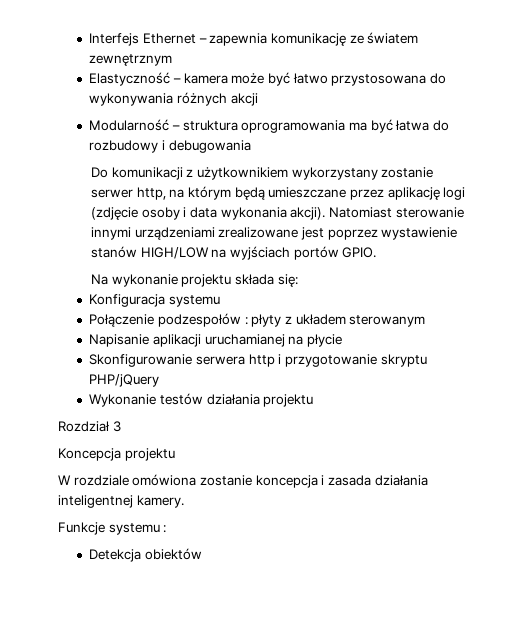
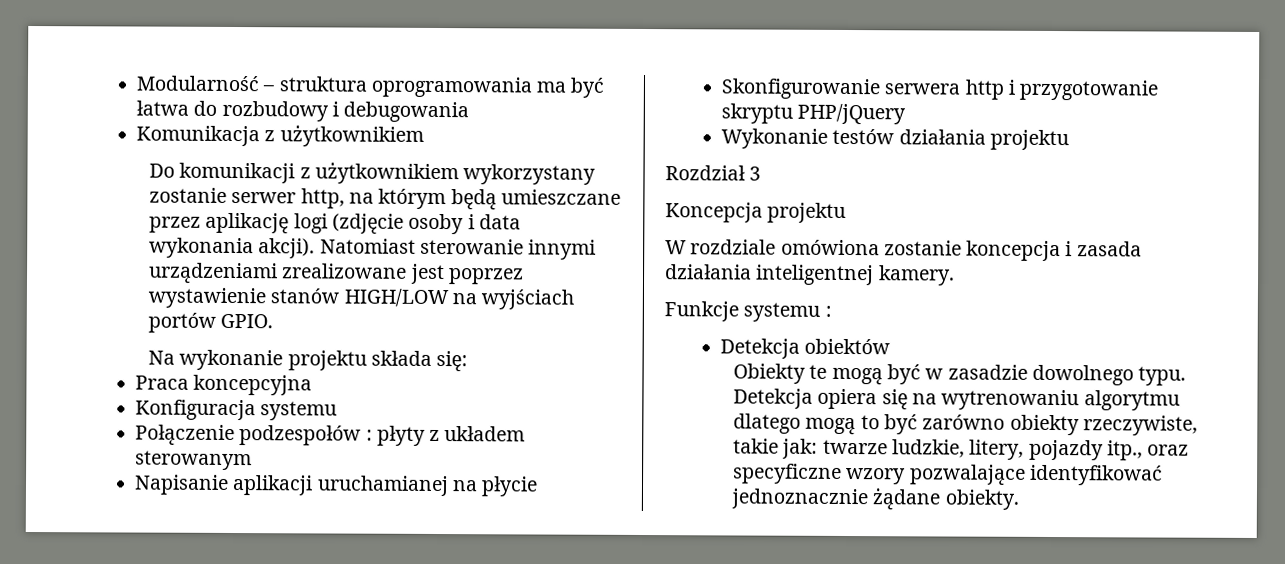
- Interfejs Ethernet – zapewnia komunikację ze światem zewnętrznym
- Elastyczność – kamera może być łatwo przystosowana do wykonywania różnych akcji
+ Komunikacja z użytkownikiem
+ Praca koncepcyjna
+ Obiekty te mogą być w zasadzie dowolnego typu. Detekcja opiera się na wytrenowaniu algorytmu dlatego mogą to być zarówno obiekty rzeczywiste, takie jak: twarze ludzkie, litery, pojazdy itp., oraz specyficzne wzory pozwalające identyfikować jednoznacznie żądane obiekty.

